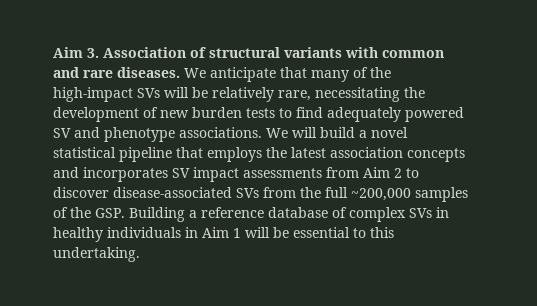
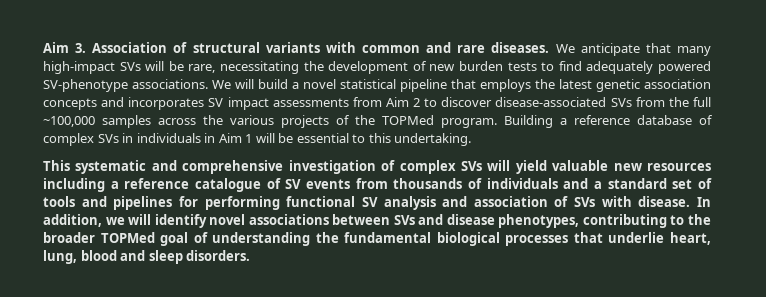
- We anticipate that many of the high-impact SVs will be relatively rare, necessitating the development of new burden tests to find adequately powered SV and phenotype associations.
+ We anticipate that many high-impact SVs will be rare, necessitating the development of new burden tests to find adequately powered SV-phenotype associations.
- We will build a novel statistical pipeline that employs the latest association concepts and incorporates SV impact assessments from Aim 2 to discover disease-associated SVs from the full ~200,000 samples of the GSP. Building a reference database of complex SVs in healthy individuals in Aim 1 will be essential to this undertaking.
+ We will build a novel statistical pipeline that employs the latest genetic association concepts and incorporates SV impact assessments from Aim 2 to discover disease-associated SVs from the full ~100,000 samples across the various projects of the TOPMed program. Building a reference database of complex SVs in individuals in Aim 1 will be essential to this undertaking.
+ This systematic and comprehensive investigation of complex SVs will yield valuable new resources including a reference catalogue of SV events from thousands of individuals and a standard set of tools and pipelines for performing functional SV analysis and association of SVs with disease. In addition, we will identify novel associations between SVs and disease phenotypes, contributing to the broader TOPMed goal of understanding the fundamental biological processes that underlie heart, lung, blood and sleep disorders.

